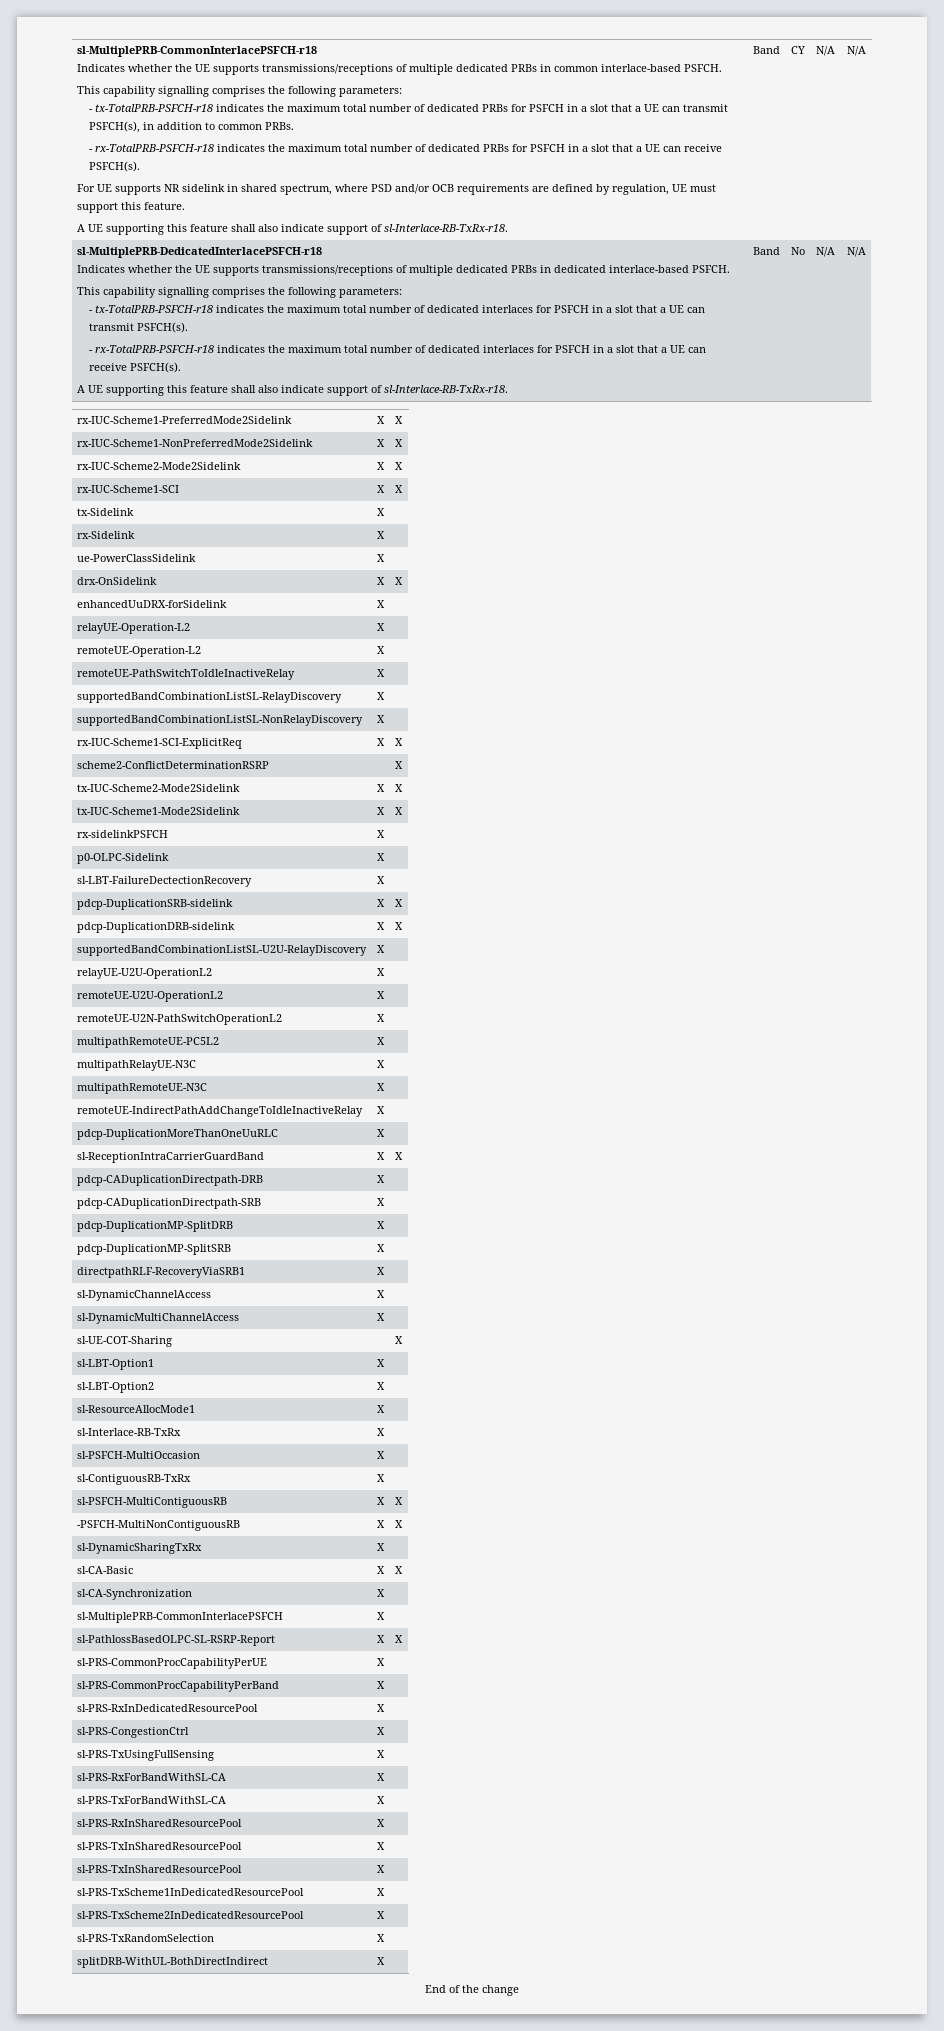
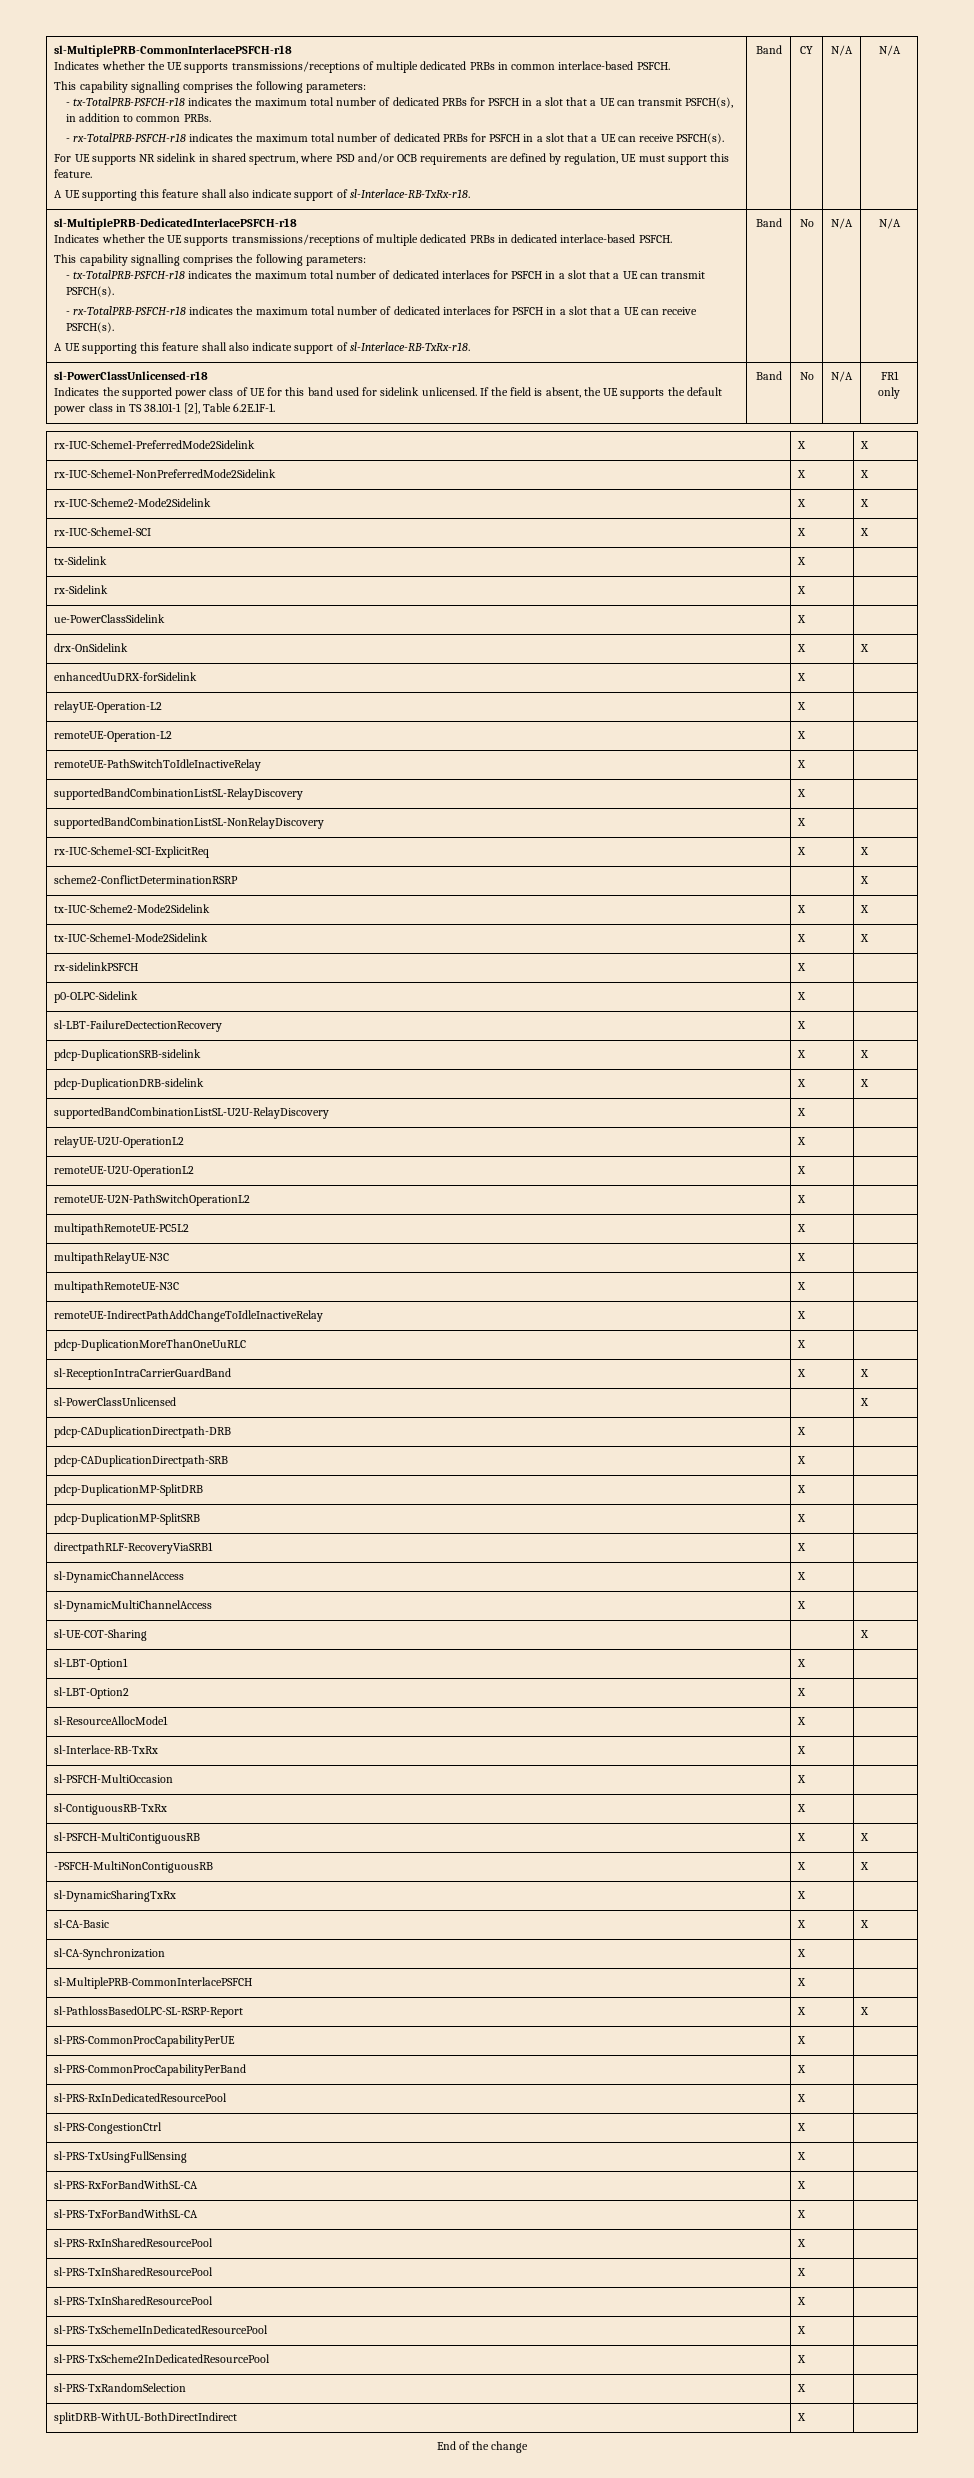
+ sl-PowerClassUnlicensed-r18
+ Indicates the supported power class of UE for this band used for sidelink unlicensed. If the field is absent, the UE supports the default power class in TS 38.101-1 [2], Table 6.2E.1F-1. | Band | No | N/A | FR1 only
+ sl-PowerClassUnlicensed | | X

